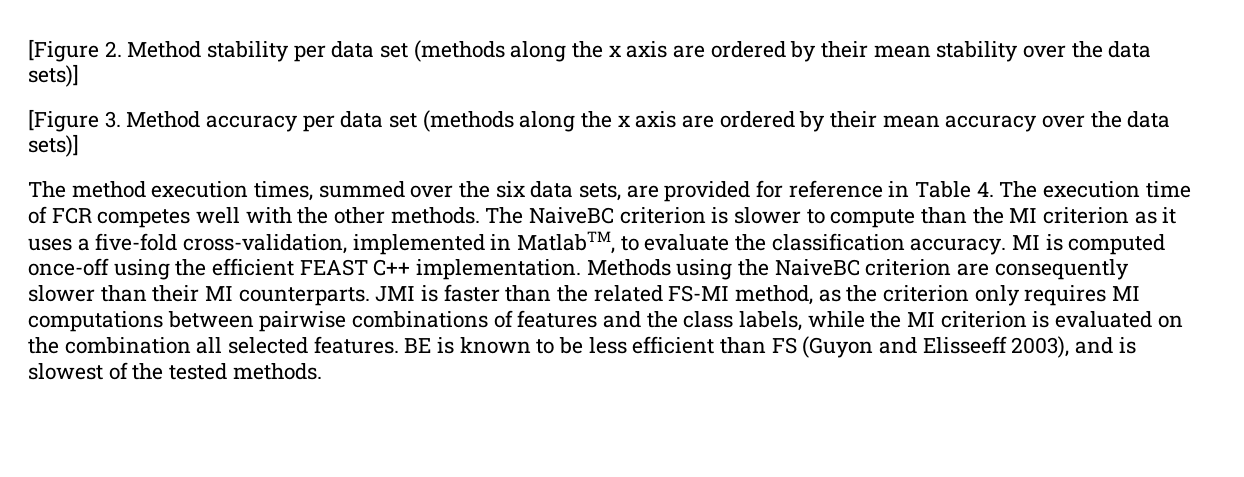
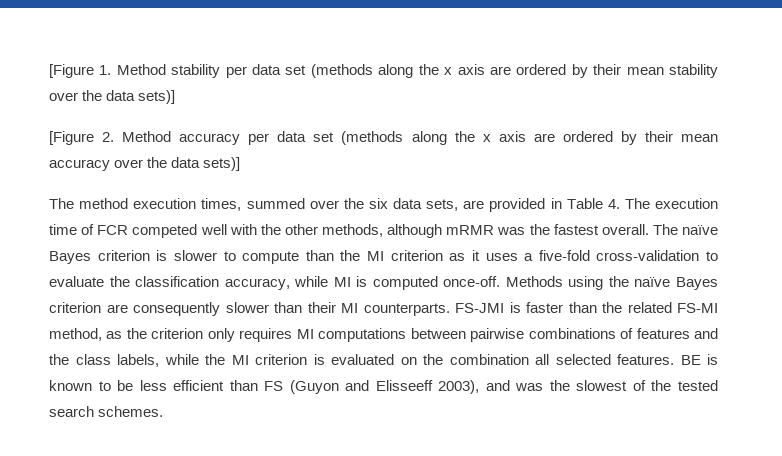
- [Figure 2. Method stability per data set (methods along the x axis are ordered by their mean stability over the data sets)]
+ [Figure 1. Method stability per data set (methods along the x axis are ordered by their mean stability over the data sets)]
- [Figure 3. Method accuracy per data set (methods along the x axis are ordered by their mean accuracy over the data sets)]
+ [Figure 2. Method accuracy per data set (methods along the x axis are ordered by their mean accuracy over the data sets)]
- The method execution times, summed over the six data sets, are provided for reference in Table 4. The execution time of FCR competes well with the other methods. The NaiveBC criterion is slower to compute than the MI criterion as it uses a five-fold cross-validation, implemented in MatlabTM, to evaluate the classification accuracy. MI is computed once-off using the efficient FEAST C++ implementation.
+ The method execution times, summed over the six data sets, are provided in Table 4. The execution time of FCR competed well with the other methods, although mRMR was the fastest overall. The naïve Bayes criterion is slower to compute than the MI criterion as it uses a five-fold cross-validation to evaluate the classification accuracy, while MI is computed once-off.
- Methods using the NaiveBC criterion are consequently slower than their MI counterparts.
+ Methods using the naïve Bayes criterion are consequently slower than their MI counterparts.
- JMI is faster than the related FS-MI method, as the criterion only requires MI computations between pairwise combinations of features and the class labels, while the MI criterion is evaluated on the combination all selected features.
+ FS-JMI is faster than the related FS-MI method, as the criterion only requires MI computations between pairwise combinations of features and the class labels, while the MI criterion is evaluated on the combination all selected features.
- BE is known to be less efficient than FS (Guyon and Elisseeff 2003), and is slowest of the tested methods.
+ BE is known to be less efficient than FS (Guyon and Elisseeff 2003), and was the slowest of the tested search schemes.

